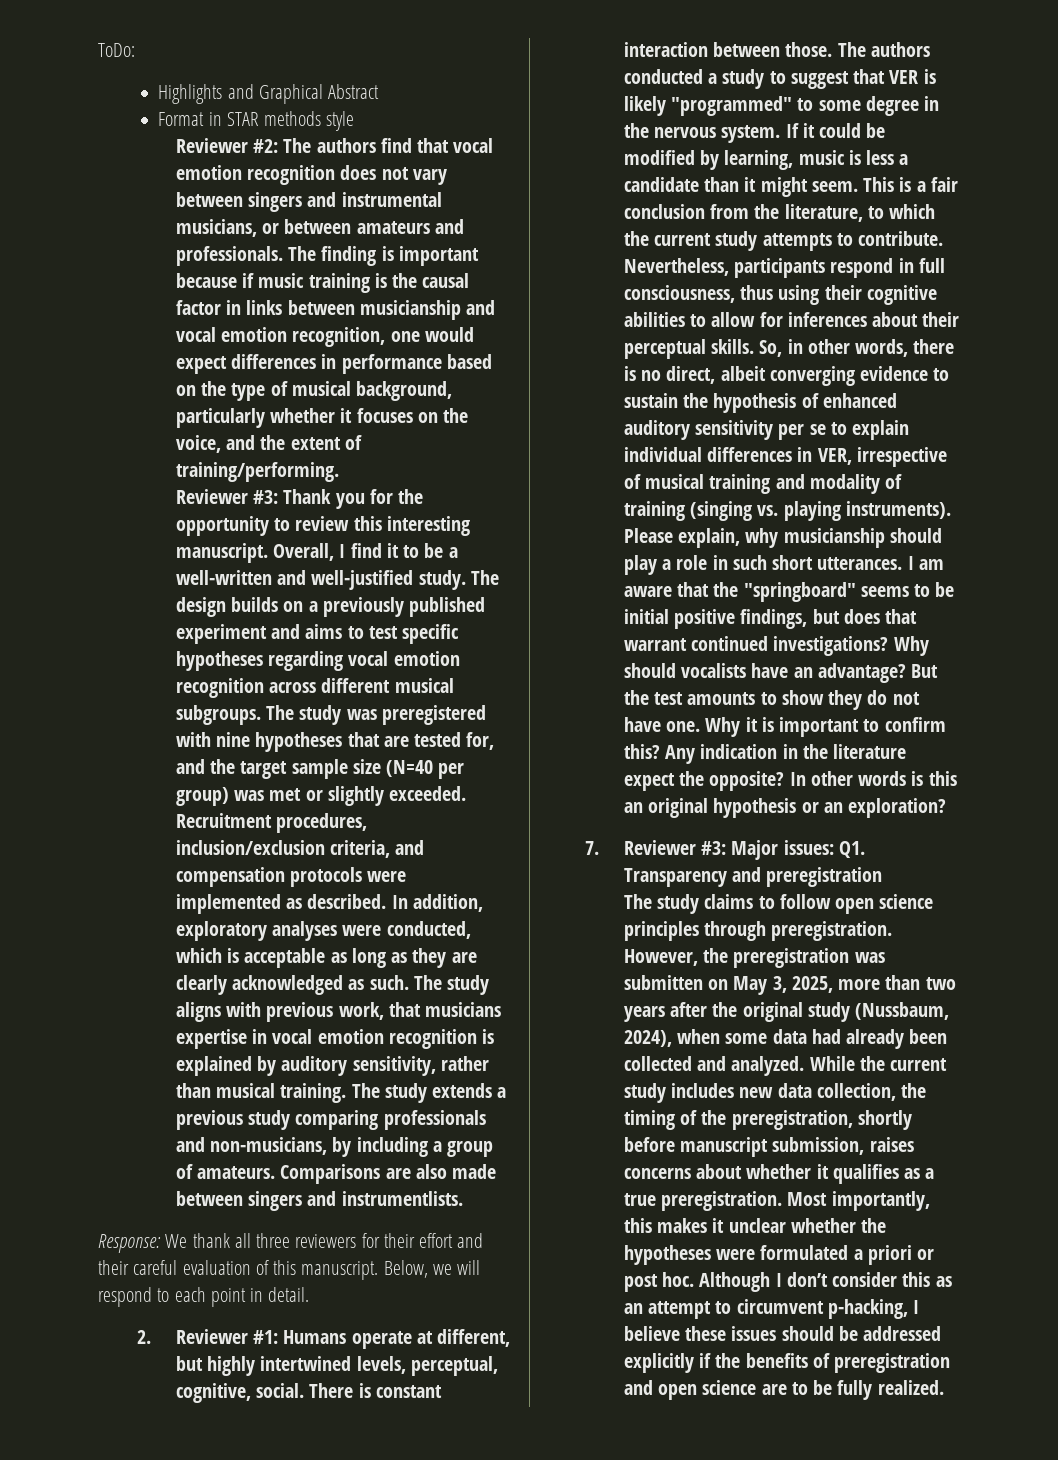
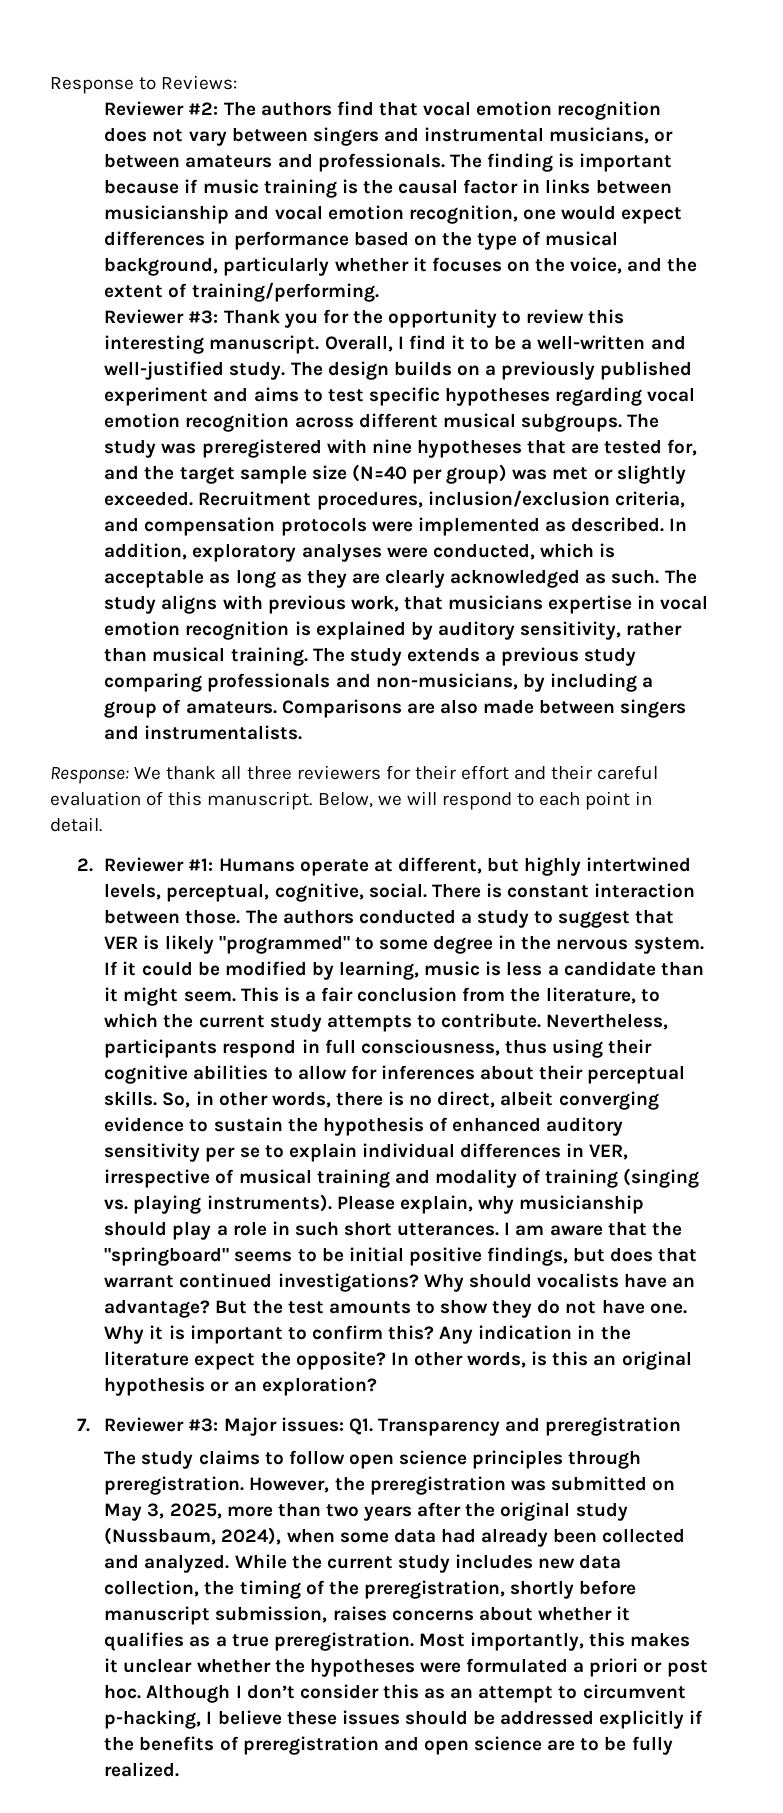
- ToDo:
- Highlights and Graphical Abstract
- Format in STAR methods style
+ Response to Reviews:
- Comparisons are also made between singers and instrumentlists.
+ Comparisons are also made between singers and instrumentalists.
- In other words is this an original hypothesis or an exploration?
+ In other words, is this an original hypothesis or an exploration?
- However, the preregistration was submitten on May 3, 2025, more than two years after the original study (Nussbaum, 2024), when some data had already been collected and analyzed.
+ However, the preregistration was submitted on May 3, 2025, more than two years after the original study (Nussbaum, 2024), when some data had already been collected and analyzed.

